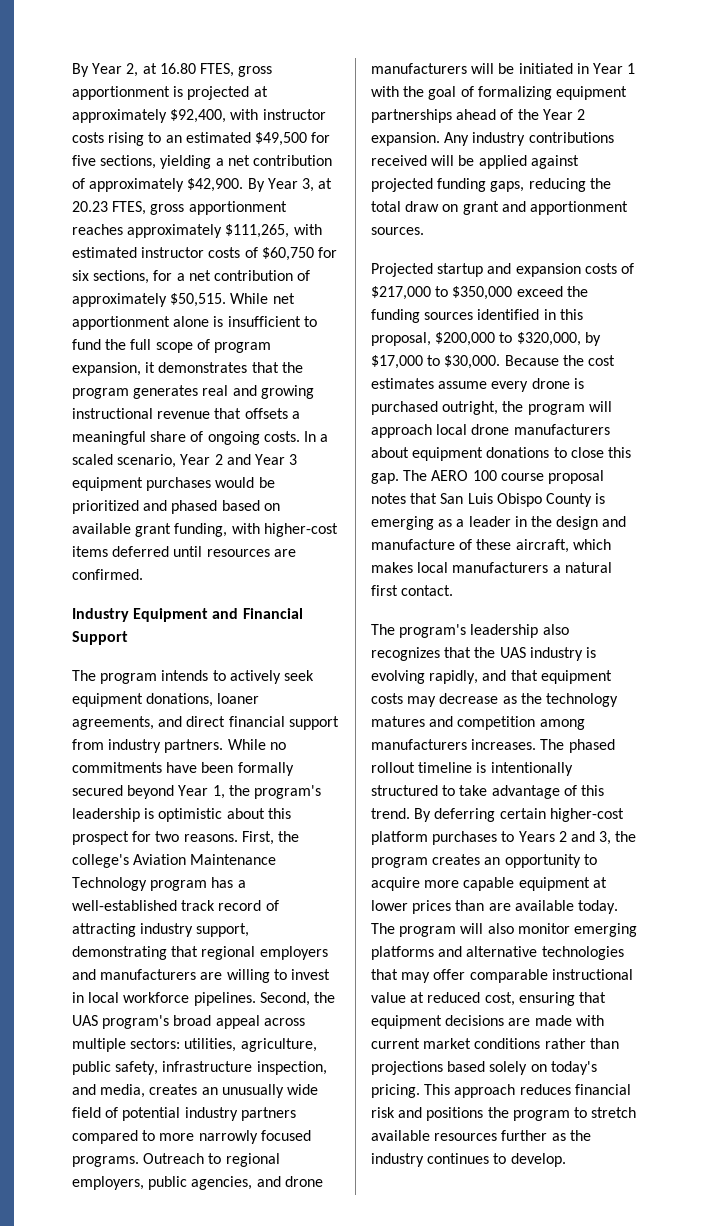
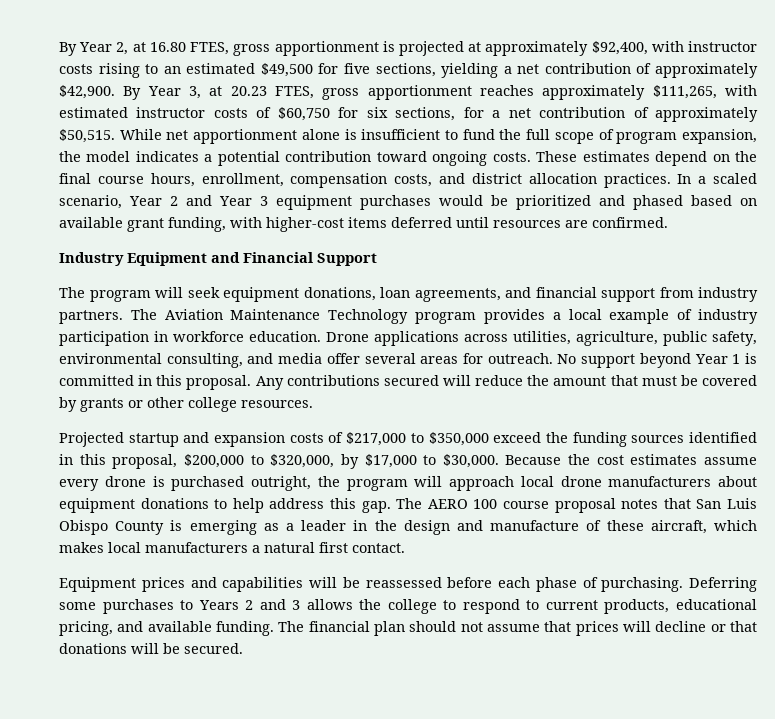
- While net apportionment alone is insufficient to fund the full scope of program expansion, it demonstrates that the program generates real and growing instructional revenue that offsets a meaningful share of ongoing costs.
+ While net apportionment alone is insufficient to fund the full scope of program expansion, the model indicates a potential contribution toward ongoing costs. These estimates depend on the final course hours, enrollment, compensation costs, and district allocation practices.
- The program intends to actively seek equipment donations, loaner agreements, and direct financial support from industry partners.
+ The program will seek equipment donations, loan agreements, and financial support from industry partners.
- While no commitments have been formally secured beyond Year 1, the program's leadership is optimistic about this prospect for two reasons. First, the college's Aviation Maintenance Technology program has a well-established track record of attracting industry support, demonstrating that regional employers and manufacturers are willing to invest in local workforce pipelines. Second, the UAS program's broad appeal across multiple sectors: utilities, agriculture, public safety, infrastructure inspection, and media, creates an unusually wide field of potential industry partners compared to more narrowly focused programs. Outreach to regional employers, public agencies, and drone manufacturers will be initiated in Year 1 with the goal of formalizing equipment partnerships ahead of the Year 2 expansion. Any industry contributions received will be applied against projected funding gaps, reducing the total draw on grant and apportionment sources.
+ The Aviation Maintenance Technology program provides a local example of industry participation in workforce education. Drone applications across utilities, agriculture, public safety, environmental consulting, and media offer several areas for outreach. No support beyond Year 1 is committed in this proposal. Any contributions secured will reduce the amount that must be covered by grants or other college resources.
- Because the cost estimates assume every drone is purchased outright, the program will approach local drone manufacturers about equipment donations to close this gap.
+ Because the cost estimates assume every drone is purchased outright, the program will approach local drone manufacturers about equipment donations to help address this gap.
- The program's leadership also recognizes that the UAS industry is evolving rapidly, and that equipment costs may decrease as the technology matures and competition among manufacturers increases. The phased rollout timeline is intentionally structured to take advantage of this trend. By deferring certain higher-cost platform purchases to Years 2 and 3, the program creates an opportunity to acquire more capable equipment at lower prices than are available today. The program will also monitor emerging platforms and alternative technologies that may offer comparable instructional value at reduced cost, ensuring that equipment decisions are made with current market conditions rather than projections based solely on today's pricing. This approach reduces financial risk and positions the program to stretch available resources further as the industry continues to develop.
+ Equipment prices and capabilities will be reassessed before each phase of purchasing. Deferring some purchases to Years 2 and 3 allows the college to respond to current products, educational pricing, and available funding. The financial plan should not assume that prices will decline or that donations will be secured.

